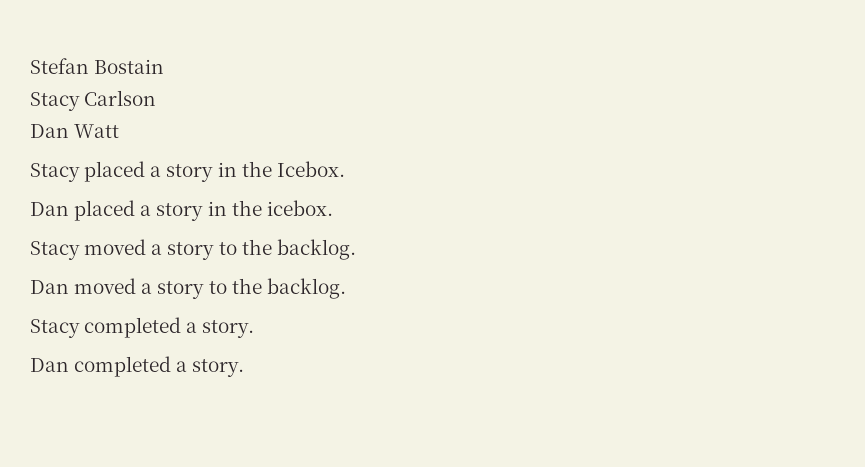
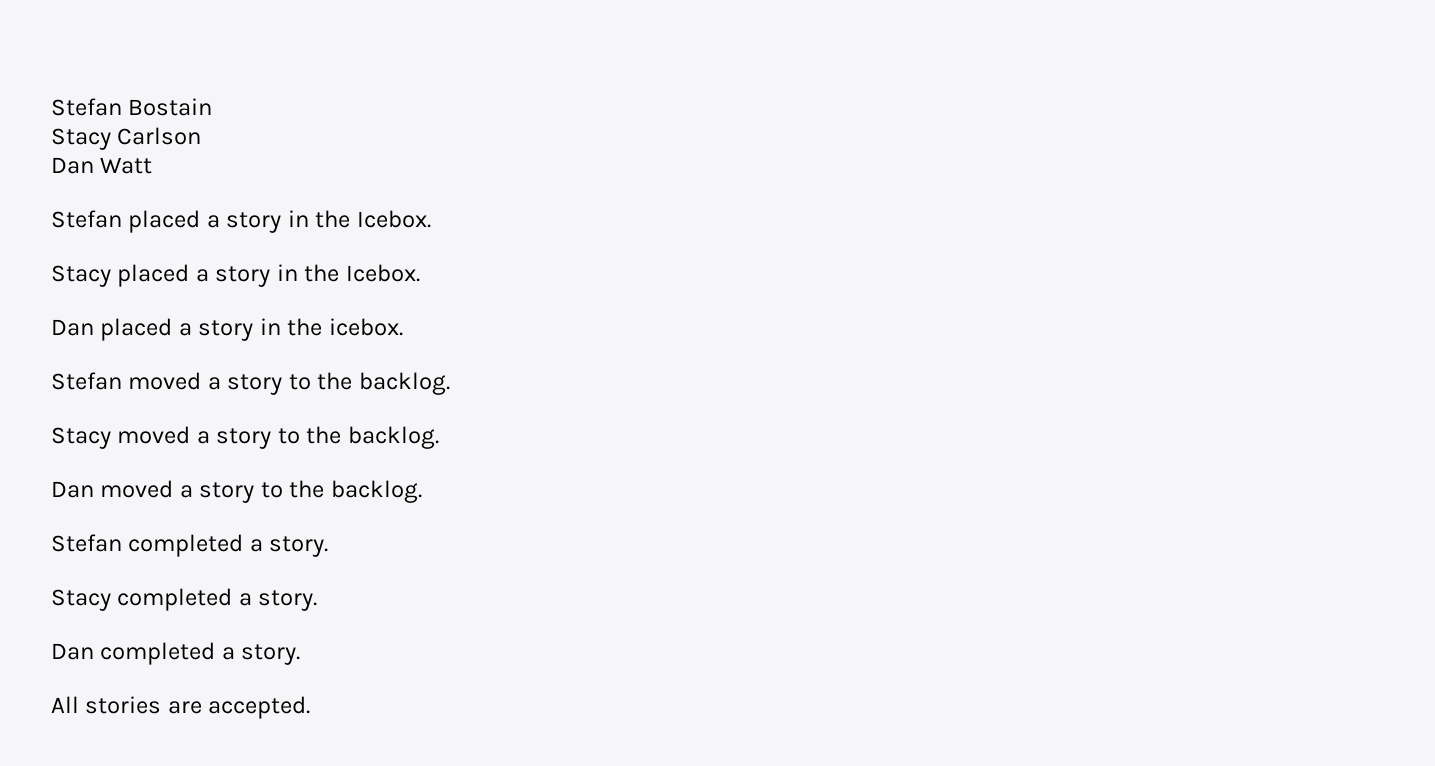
+ Stefan placed a story in the Icebox.
+ Stefan moved a story to the backlog.
+ Stefan completed a story.
+ All stories are accepted.

